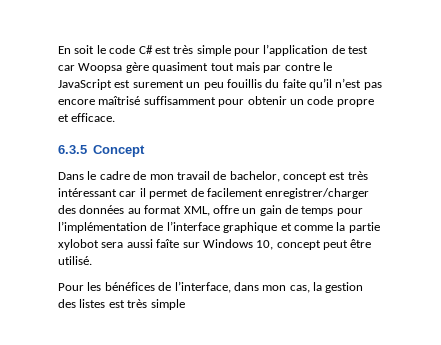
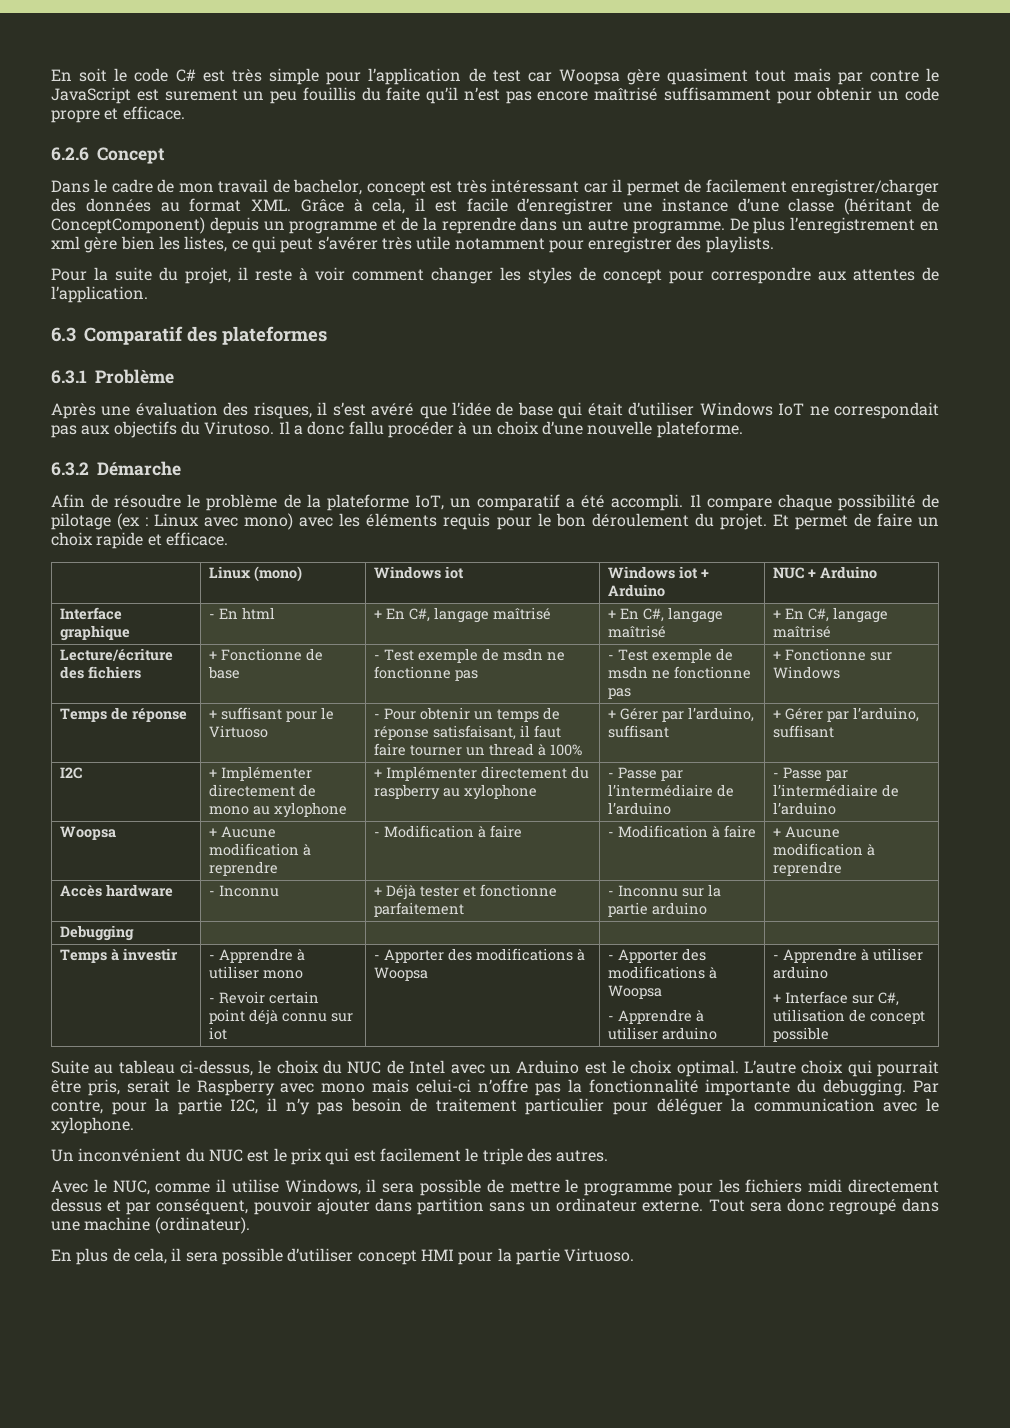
- 6.3.5 Concept
+ 6.2.6 Concept
- Dans le cadre de mon travail de bachelor, concept est très intéressant car il permet de facilement enregistrer/charger des données au format XML, offre un gain de temps pour l’implémentation de l’interface graphique et comme la partie xylobot sera aussi faîte sur Windows 10, concept peut être utilisé.
- Pour les bénéfices de l’interface, dans mon cas, la gestion des listes est très simple
+ Dans le cadre de mon travail de bachelor, concept est très intéressant car il permet de facilement enregistrer/charger des données au format XML. Grâce à cela, il est facile d’enregistrer une instance d’une classe (héritant de ConceptComponent) depuis un programme et de la reprendre dans un autre programme. De plus l’enregistrement en xml gère bien les listes, ce qui peut s’avérer très utile notamment pour enregistrer des playlists.
+ Pour la suite du projet, il reste à voir comment changer les styles de concept pour correspondre aux attentes de l’application.
+ 6.3 Comparatif des plateformes
+ 6.3.1 Problème
+ Après une évaluation des risques, il s’est avéré que l’idée de base qui était d’utiliser Windows IoT ne correspondait pas aux objectifs du Virutoso. Il a donc fallu procéder à un choix d’une nouvelle plateforme.
+ 6.3.2 Démarche
+ Afin de résoudre le problème de la plateforme IoT, un comparatif a été accompli. Il compare chaque possibilité de pilotage (ex : Linux avec mono) avec les éléments requis pour le bon déroulement du projet. Et permet de faire un choix rapide et efficace.
+ | Linux (mono) | Windows iot | Windows iot + Arduino | NUC + Arduino
+ Interface graphique | - En html | + En C#, langage maîtrisé | + En C#, langage maîtrisé | + En C#, langage maîtrisé
+ Lecture/écriture des fichiers | + Fonctionne de base | - Test exemple de msdn ne fonctionne pas | - Test exemple de msdn ne fonctionne pas | + Fonctionne sur Windows
+ Temps de réponse | + suffisant pour le Virtuoso | - Pour obtenir un temps de réponse satisfaisant, il faut faire tourner un thread à 100% | + Gérer par l’arduino, suffisant | + Gérer par l’arduino, suffisant
+ I2C | + Implémenter directement de mono au xylophone | + Implémenter directement du raspberry au xylophone | - Passe par l’intermédiaire de l’arduino | - Passe par l’intermédiaire de l’arduino
+ Woopsa | + Aucune modification à reprendre | - Modification à faire | - Modification à faire | + Aucune modification à reprendre
+ Accès hardware | - Inconnu | + Déjà tester et fonctionne parfaitement | - Inconnu sur la partie arduino |
+ Debugging | | | |
+ Temps à investir | - Apprendre à utiliser mono
+ - Revoir certain point déjà connu sur iot | - Apporter des modifications à Woopsa | - Apporter des modifications à Woopsa
+ - Apprendre à utiliser arduino | - Apprendre à utiliser arduino
+ + Interface sur C#, utilisation de concept possible
+ Suite au tableau ci-dessus, le choix du NUC de Intel avec un Arduino est le choix optimal. L’autre choix qui pourrait être pris, serait le Raspberry avec mono mais celui-ci n’offre pas la fonctionnalité importante du debugging. Par contre, pour la partie I2C, il n’y pas besoin de traitement particulier pour déléguer la communication avec le xylophone.
+ Un inconvénient du NUC est le prix qui est facilement le triple des autres.
+ Avec le NUC, comme il utilise Windows, il sera possible de mettre le programme pour les fichiers midi directement dessus et par conséquent, pouvoir ajouter dans partition sans un ordinateur externe. Tout sera donc regroupé dans une machine (ordinateur).
+ En plus de cela, il sera possible d’utiliser concept HMI pour la partie Virtuoso.

